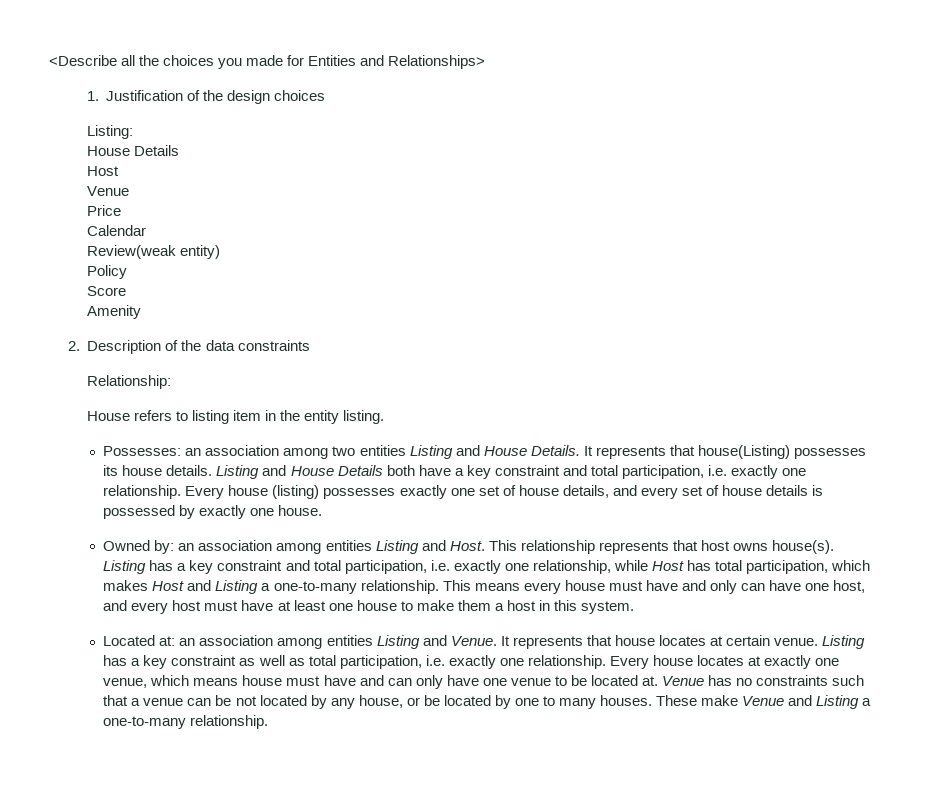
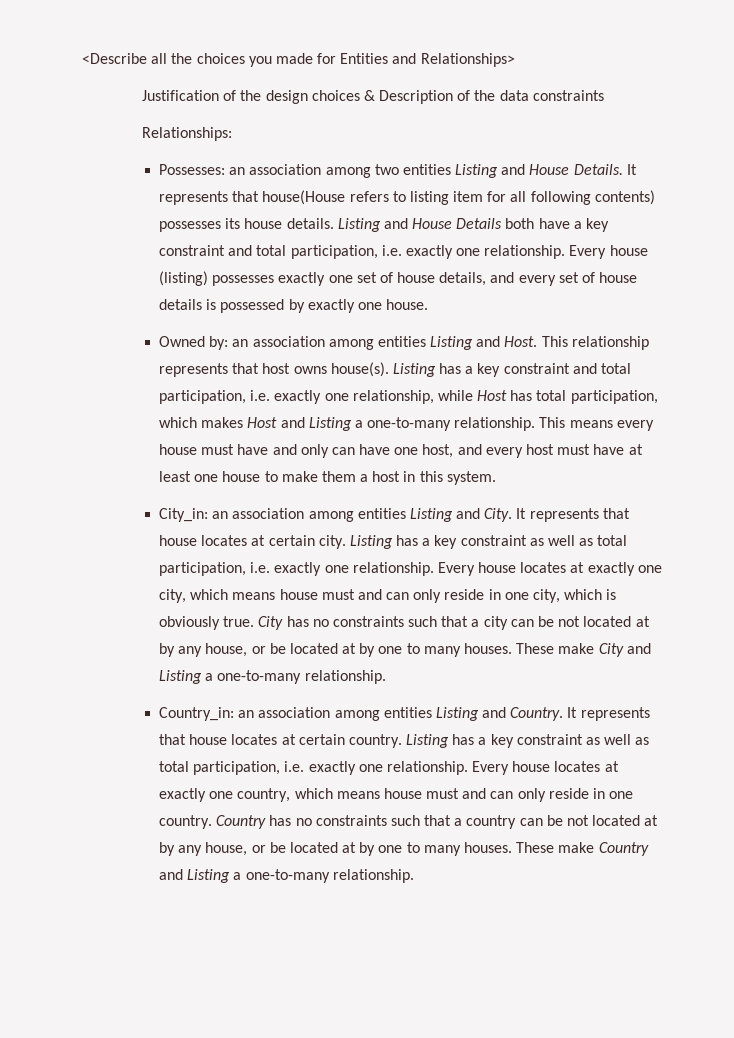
- 1. Justification of the design choices
- Listing:
- House Details
- Host
- Venue
- Price
- Calendar
- Review(weak entity)
- Policy
- Score
- Amenity
- 2. Description of the data constraints
+ Justification of the design choices & Description of the data constraints
- Relationship:
- House refers to listing item in the entity listing.
+ Relationships:
- It represents that house(Listing) possesses its house details.
+ It represents that house(House refers to listing item for all following contents) possesses its house details.
- Located at: an association among entities Listing and Venue. It represents that house locates at certain venue.
+ City_in: an association among entities Listing and City. It represents that house locates at certain city.
- Every house locates at exactly one venue, which means house must have and can only have one venue to be located at. Venue has no constraints such that a venue can be not located by any house, or be located by one to many houses. These make Venue and Listing a one-to-many relationship.
+ Every house locates at exactly one city, which means house must and can only reside in one city, which is obviously true. City has no constraints such that a city can be not located at by any house, or be located at by one to many houses. These make City and Listing a one-to-many relationship.
+ Country_in: an association among entities Listing and Country. It represents that house locates at certain country. Listing has a key constraint as well as total participation, i.e. exactly one relationship. Every house locates at exactly one country, which means house must and can only reside in one country. Country has no constraints such that a country can be not located at by any house, or be located at by one to many houses. These make Country and Listing a one-to-many relationship.

